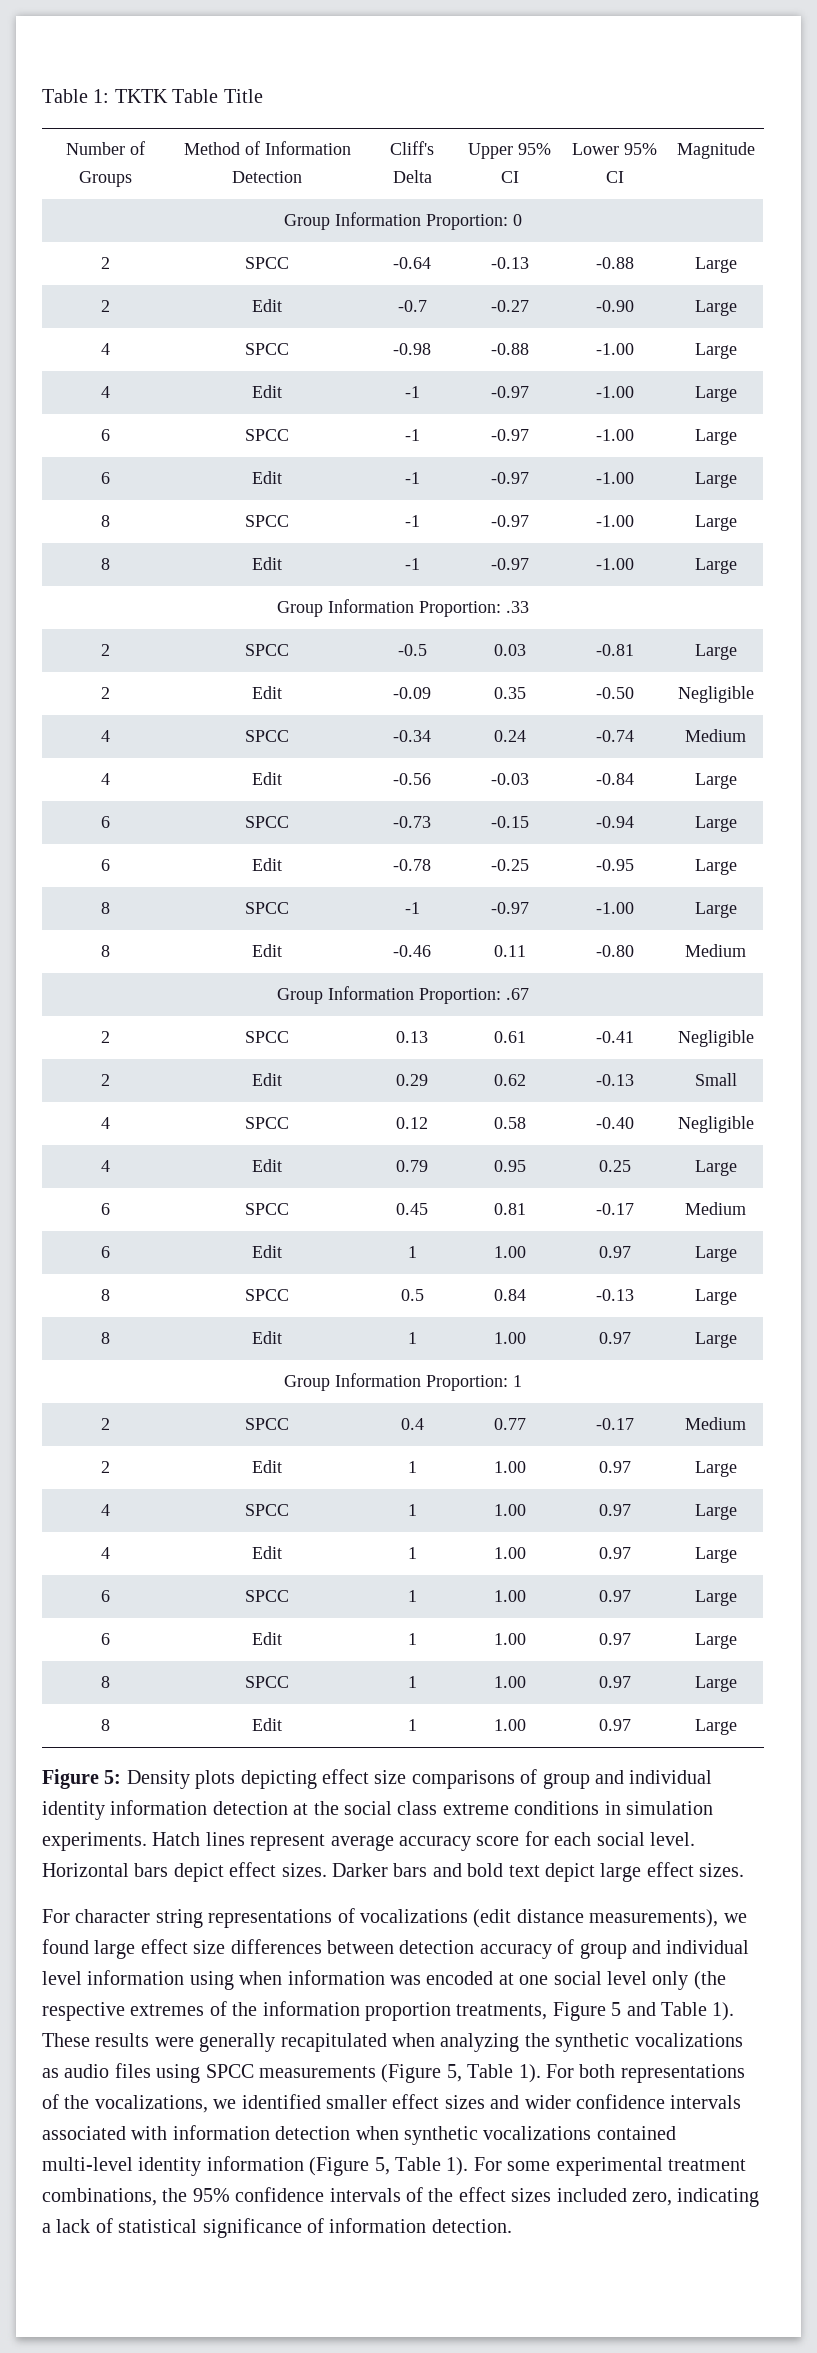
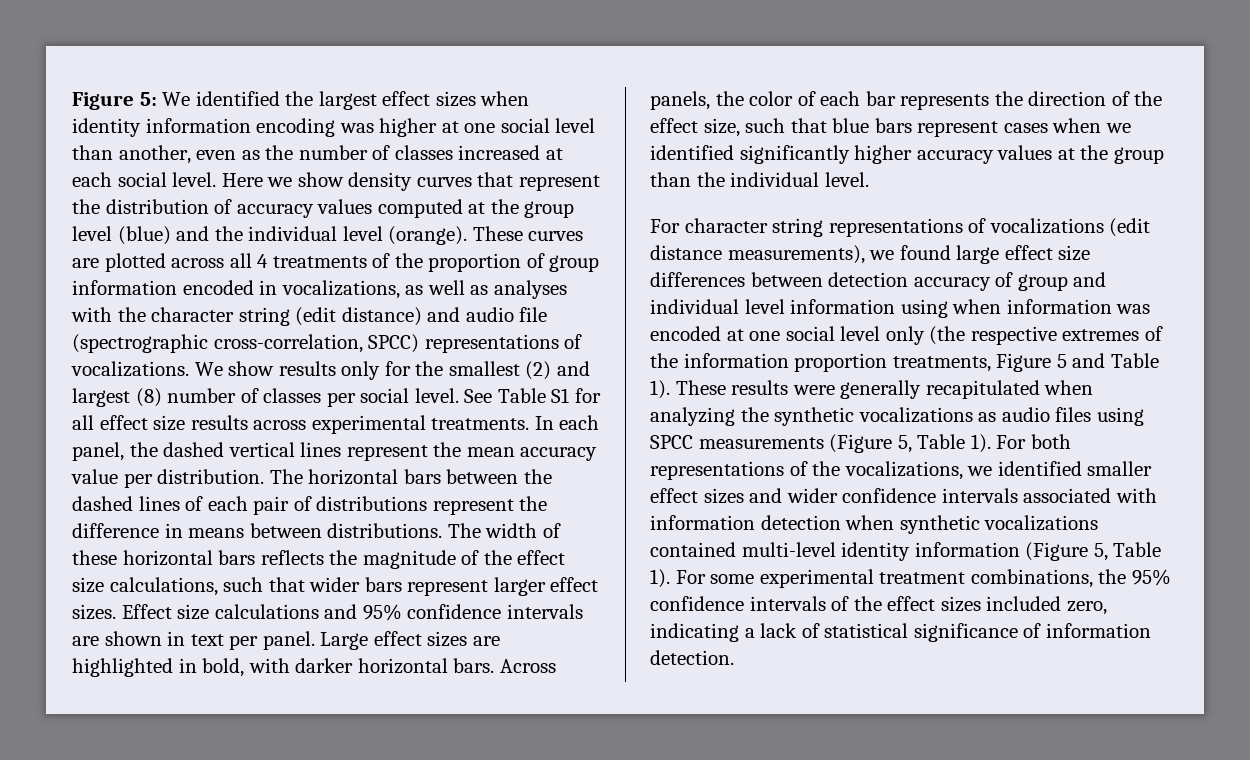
- Table 1: TKTK Table Title
- Number of Groups | Method of Information Detection | Cliff's Delta | Upper 95% CI | Lower 95% CI | Magnitude
- Group Information Proportion: 0
- 2 | SPCC | -0.64 | -0.13 | -0.88 | Large
- 2 | Edit | -0.7 | -0.27 | -0.90 | Large
- 4 | SPCC | -0.98 | -0.88 | -1.00 | Large
- 4 | Edit | -1 | -0.97 | -1.00 | Large
- 6 | SPCC | -1 | -0.97 | -1.00 | Large
- 6 | Edit | -1 | -0.97 | -1.00 | Large
- 8 | SPCC | -1 | -0.97 | -1.00 | Large
- 8 | Edit | -1 | -0.97 | -1.00 | Large
- Group Information Proportion: .33
- 2 | SPCC | -0.5 | 0.03 | -0.81 | Large
- 2 | Edit | -0.09 | 0.35 | -0.50 | Negligible
- 4 | SPCC | -0.34 | 0.24 | -0.74 | Medium
- 4 | Edit | -0.56 | -0.03 | -0.84 | Large
- 6 | SPCC | -0.73 | -0.15 | -0.94 | Large
- 6 | Edit | -0.78 | -0.25 | -0.95 | Large
- 8 | SPCC | -1 | -0.97 | -1.00 | Large
- 8 | Edit | -0.46 | 0.11 | -0.80 | Medium
- Group Information Proportion: .67
- 2 | SPCC | 0.13 | 0.61 | -0.41 | Negligible
- 2 | Edit | 0.29 | 0.62 | -0.13 | Small
- 4 | SPCC | 0.12 | 0.58 | -0.40 | Negligible
- 4 | Edit | 0.79 | 0.95 | 0.25 | Large
- 6 | SPCC | 0.45 | 0.81 | -0.17 | Medium
- 6 | Edit | 1 | 1.00 | 0.97 | Large
- 8 | SPCC | 0.5 | 0.84 | -0.13 | Large
- 8 | Edit | 1 | 1.00 | 0.97 | Large
- Group Information Proportion: 1
- 2 | SPCC | 0.4 | 0.77 | -0.17 | Medium
- 2 | Edit | 1 | 1.00 | 0.97 | Large
- 4 | SPCC | 1 | 1.00 | 0.97 | Large
- 4 | Edit | 1 | 1.00 | 0.97 | Large
- 6 | SPCC | 1 | 1.00 | 0.97 | Large
- 6 | Edit | 1 | 1.00 | 0.97 | Large
- 8 | SPCC | 1 | 1.00 | 0.97 | Large
- 8 | Edit | 1 | 1.00 | 0.97 | Large
- Figure 5: Density plots depicting effect size comparisons of group and individual identity information detection at the social class extreme conditions in simulation experiments. Hatch lines represent average accuracy score for each social level. Horizontal bars depict effect sizes. Darker bars and bold text depict large effect sizes.
+ Figure 5: We identified the largest effect sizes when identity information encoding was higher at one social level than another, even as the number of classes increased at each social level. Here we show density curves that represent the distribution of accuracy values computed at the group level (blue) and the individual level (orange). These curves are plotted across all 4 treatments of the proportion of group information encoded in vocalizations, as well as analyses with the character string (edit distance) and audio file (spectrographic cross-correlation, SPCC) representations of vocalizations. We show results only for the smallest (2) and largest (8) number of classes per social level. See Table S1 for all effect size results across experimental treatments. In each panel, the dashed vertical lines represent the mean accuracy value per distribution. The horizontal bars between the dashed lines of each pair of distributions represent the difference in means between distributions. The width of these horizontal bars reflects the magnitude of the effect size calculations, such that wider bars represent larger effect sizes. Effect size calculations and 95% confidence intervals are shown in text per panel. Large effect sizes are highlighted in bold, with darker horizontal bars. Across panels, the color of each bar represents the direction of the effect size, such that blue bars represent cases when we identified significantly higher accuracy values at the group than the individual level.

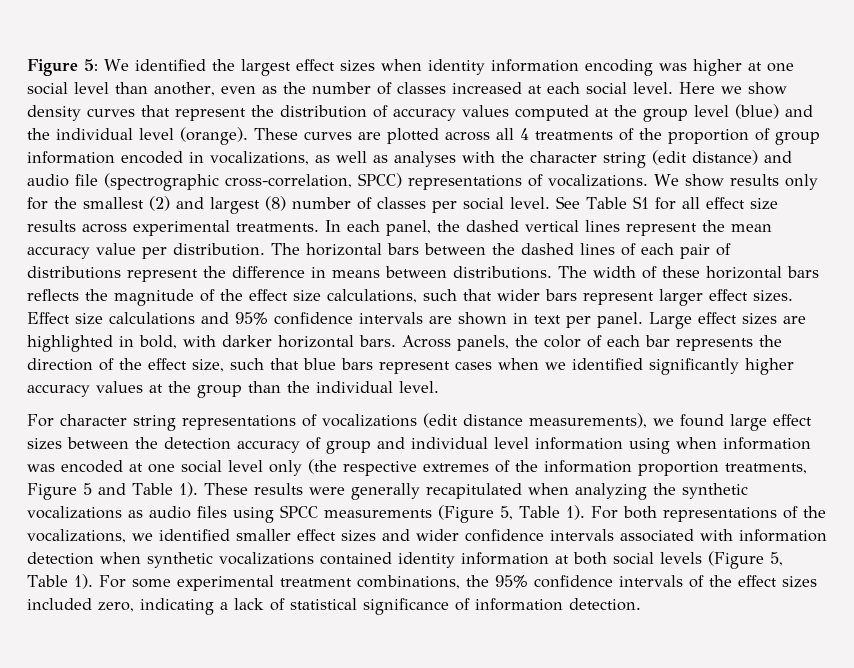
- For character string representations of vocalizations (edit distance measurements), we found large effect size differences between detection accuracy of group and individual level information using when information was encoded at one social level only (the respective extremes of the information proportion treatments, Figure 5 and Table 1).
+ For character string representations of vocalizations (edit distance measurements), we found large effect sizes between the detection accuracy of group and individual level information using when information was encoded at one social level only (the respective extremes of the information proportion treatments, Figure 5 and Table 1).
- For both representations of the vocalizations, we identified smaller effect sizes and wider confidence intervals associated with information detection when synthetic vocalizations contained multi-level identity information (Figure 5, Table 1).
+ For both representations of the vocalizations, we identified smaller effect sizes and wider confidence intervals associated with information detection when synthetic vocalizations contained identity information at both social levels (Figure 5, Table 1).

